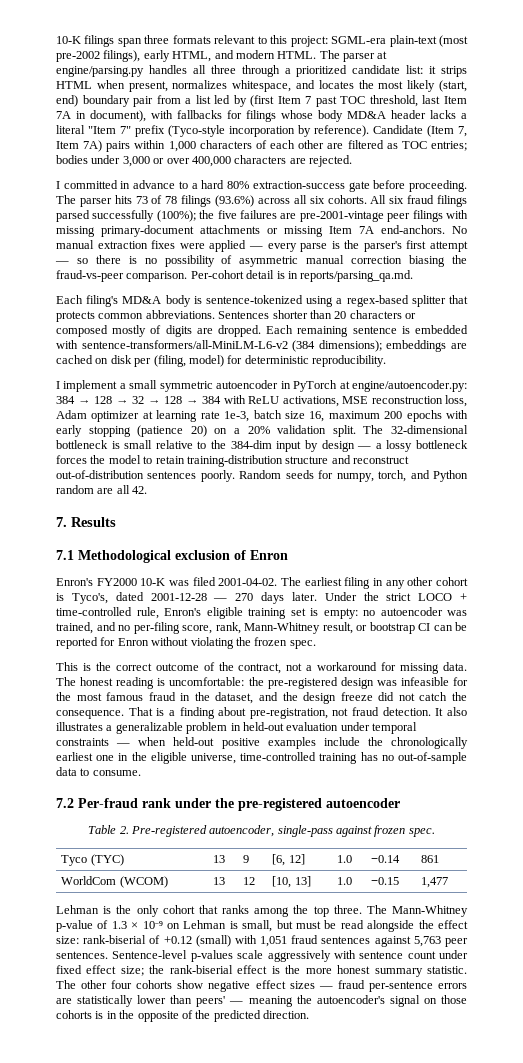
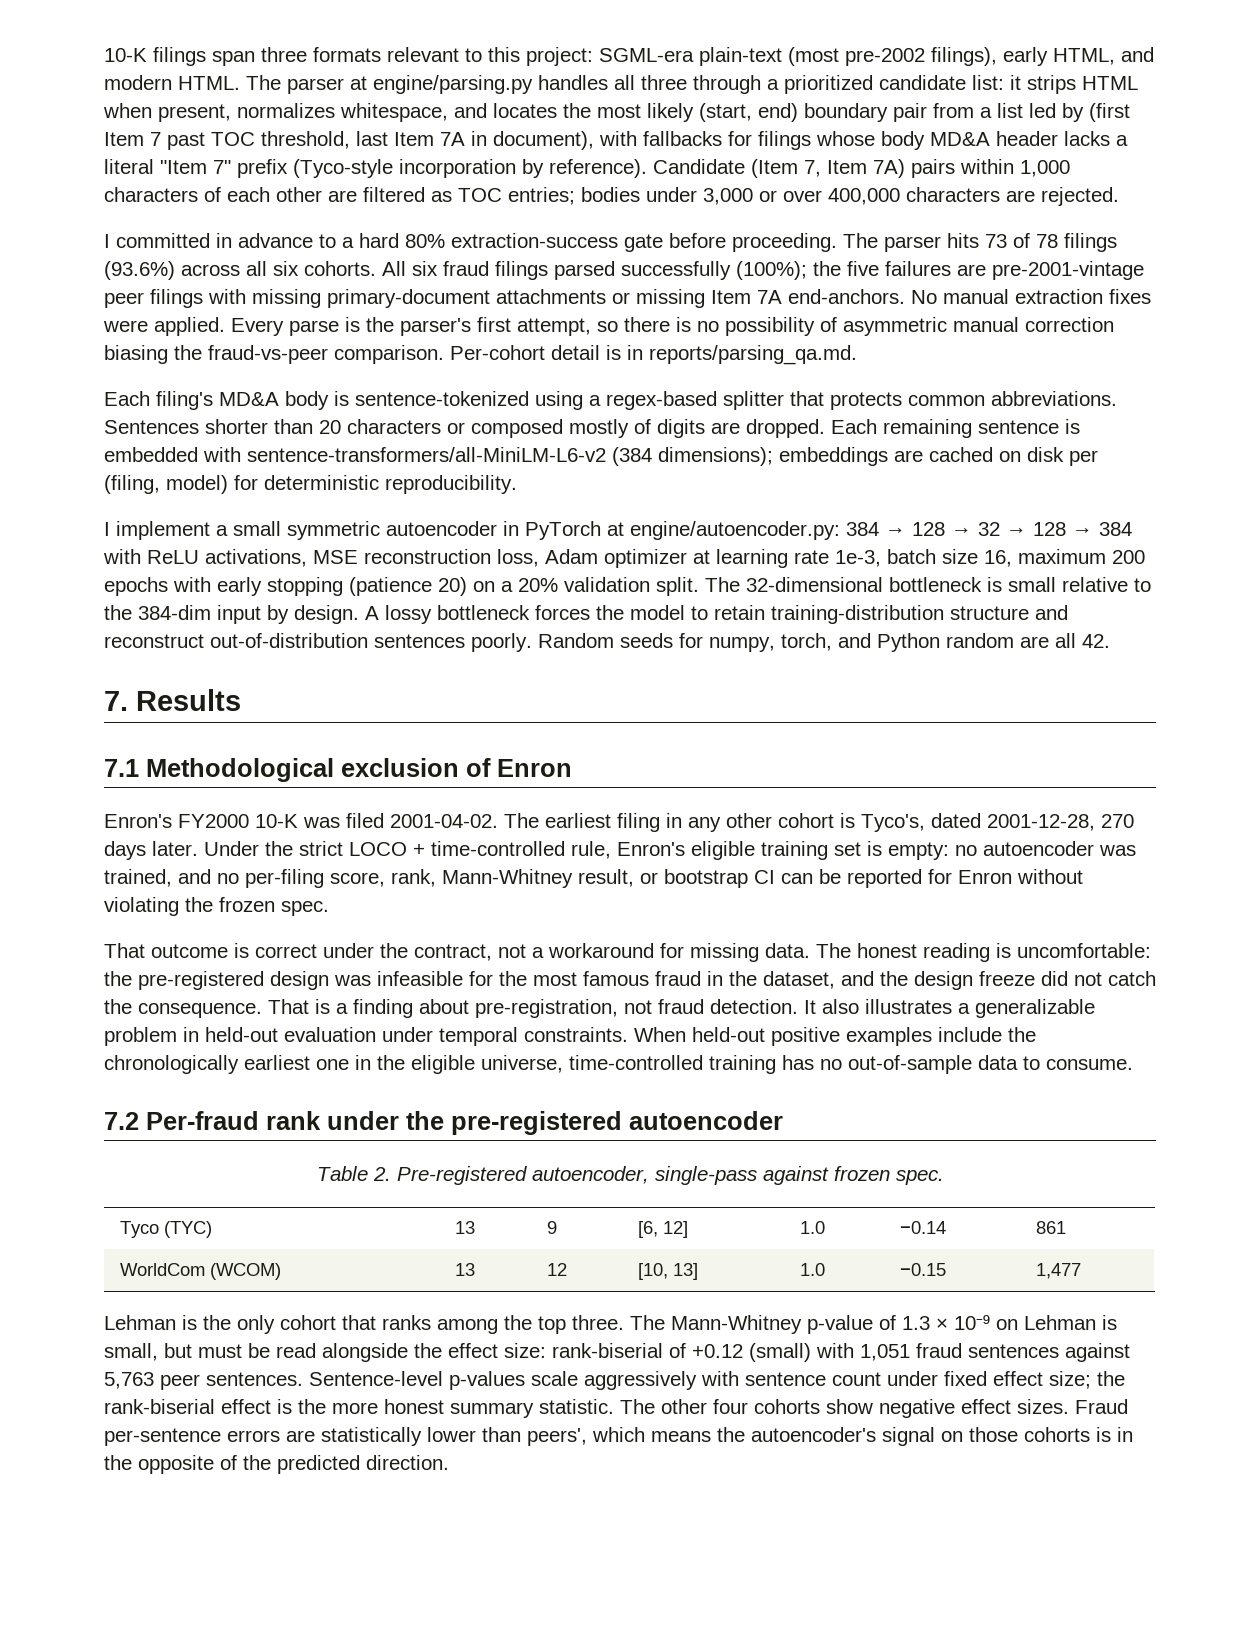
- No manual extraction fixes were applied — every parse is the parser's first attempt — so there is no possibility of asymmetric manual correction biasing the fraud-vs-peer comparison.
+ No manual extraction fixes were applied. Every parse is the parser's first attempt, so there is no possibility of asymmetric manual correction biasing the fraud-vs-peer comparison.
- The 32-dimensional bottleneck is small relative to the 384-dim input by design — a lossy bottleneck forces the model to retain training-distribution structure and reconstruct out-of-distribution sentences poorly.
+ The 32-dimensional bottleneck is small relative to the 384-dim input by design. A lossy bottleneck forces the model to retain training-distribution structure and reconstruct out-of-distribution sentences poorly.
- The earliest filing in any other cohort is Tyco's, dated 2001-12-28 — 270 days later.
+ The earliest filing in any other cohort is Tyco's, dated 2001-12-28, 270 days later.
- This is the correct outcome of the contract, not a workaround for missing data.
+ That outcome is correct under the contract, not a workaround for missing data.
- It also illustrates a generalizable problem in held-out evaluation under temporal constraints — when held-out positive examples include the chronologically earliest one in the eligible universe, time-controlled training has no out-of-sample data to consume.
+ It also illustrates a generalizable problem in held-out evaluation under temporal constraints. When held-out positive examples include the chronologically earliest one in the eligible universe, time-controlled training has no out-of-sample data to consume.
- The other four cohorts show negative effect sizes — fraud per-sentence errors are statistically lower than peers' — meaning the autoencoder's signal on those cohorts is in the opposite of the predicted direction.
+ The other four cohorts show negative effect sizes. Fraud per-sentence errors are statistically lower than peers', which means the autoencoder's signal on those cohorts is in the opposite of the predicted direction.

